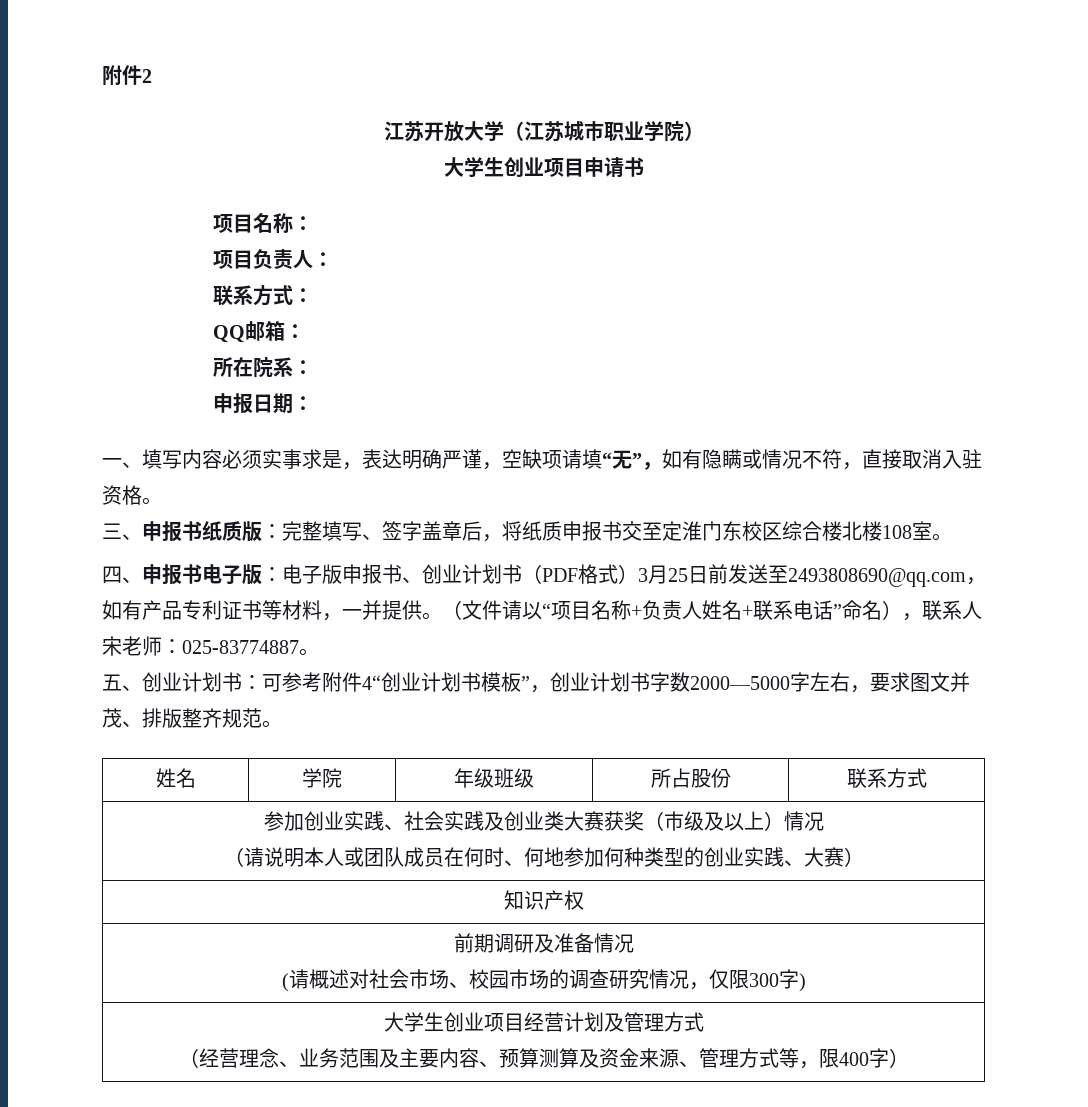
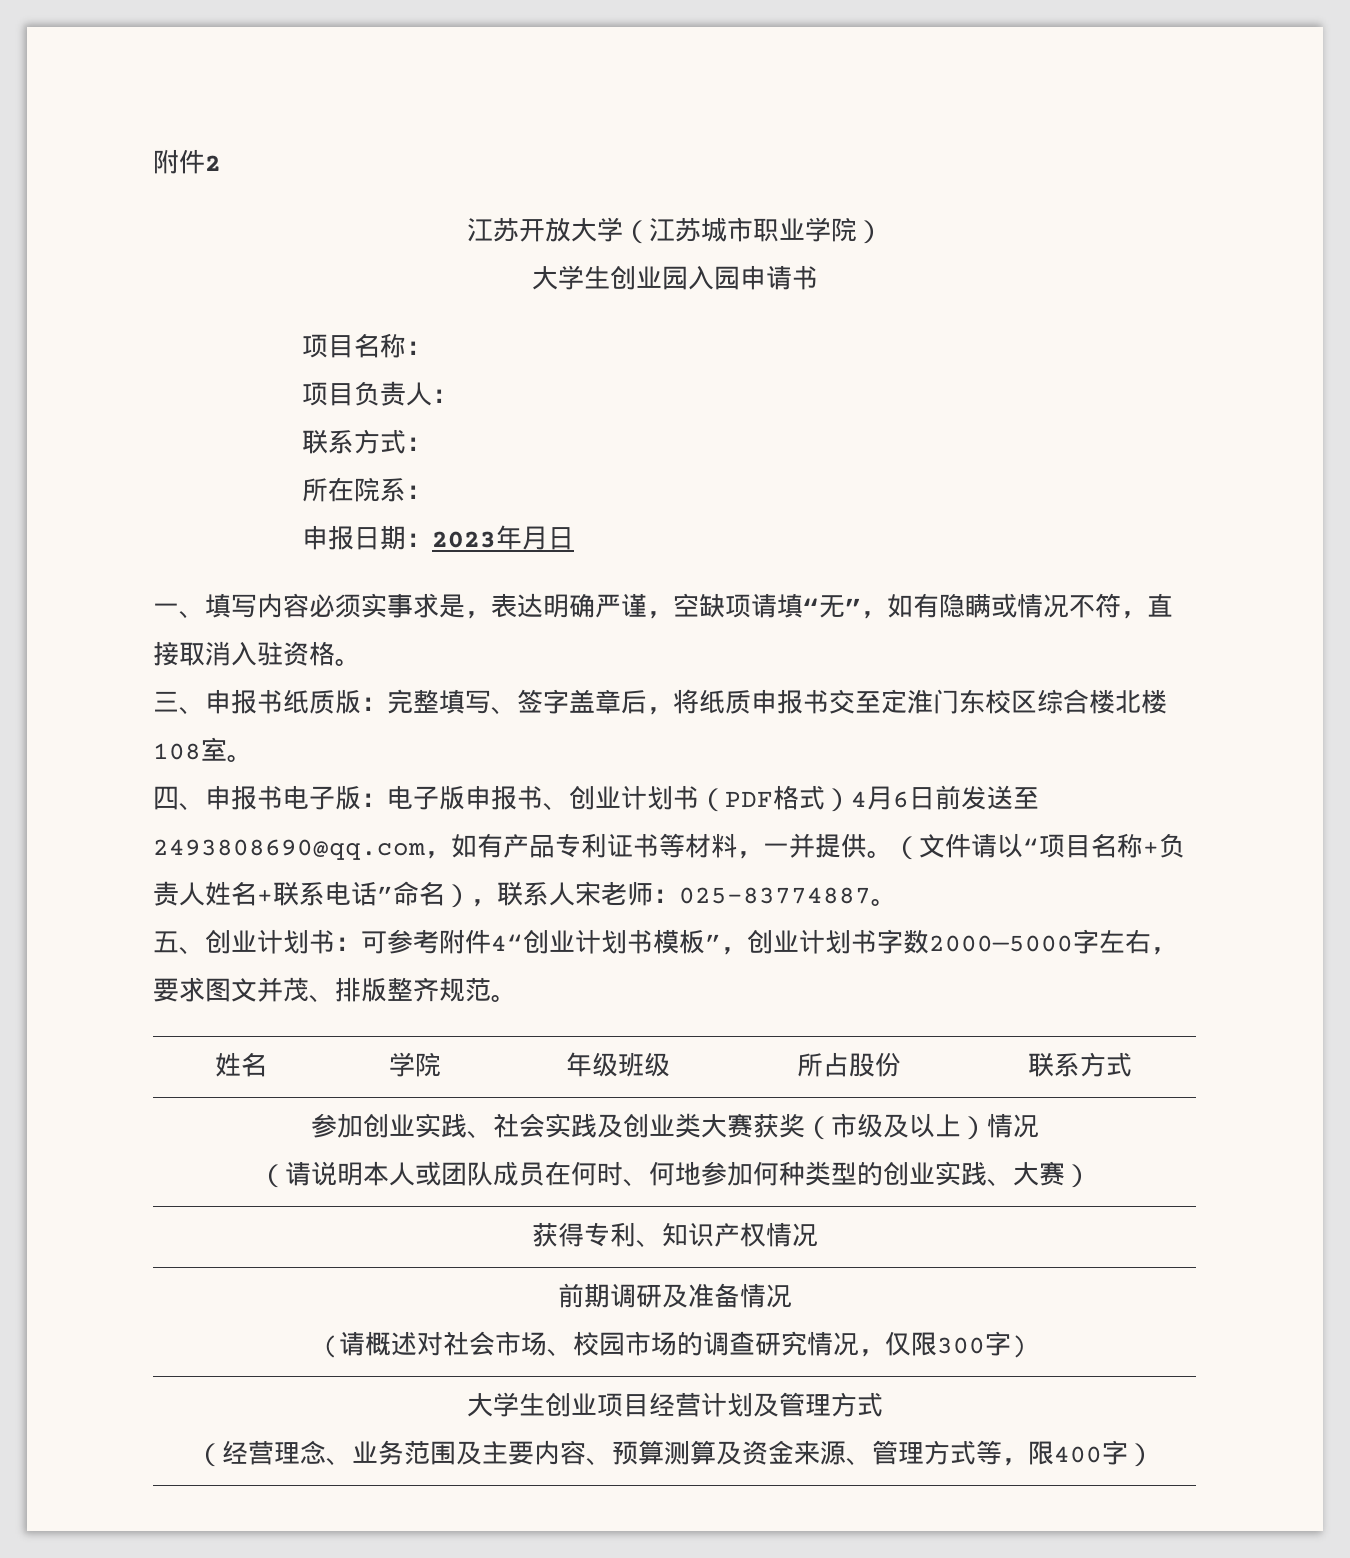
- 大学生创业项目申请书
+ 大学生创业园入园申请书
- QQ邮箱：
- 申报日期：
+ 申报日期：2023年月日
- 四、申报书电子版：电子版申报书、创业计划书（PDF格式）3月25日前发送至2493808690@qq.com，如有产品专利证书等材料，一并提供。
+ 四、申报书电子版：电子版申报书、创业计划书（PDF格式）4月6日前发送至2493808690@qq.com，如有产品专利证书等材料，一并提供。
- 知识产权
+ 获得专利、知识产权情况

